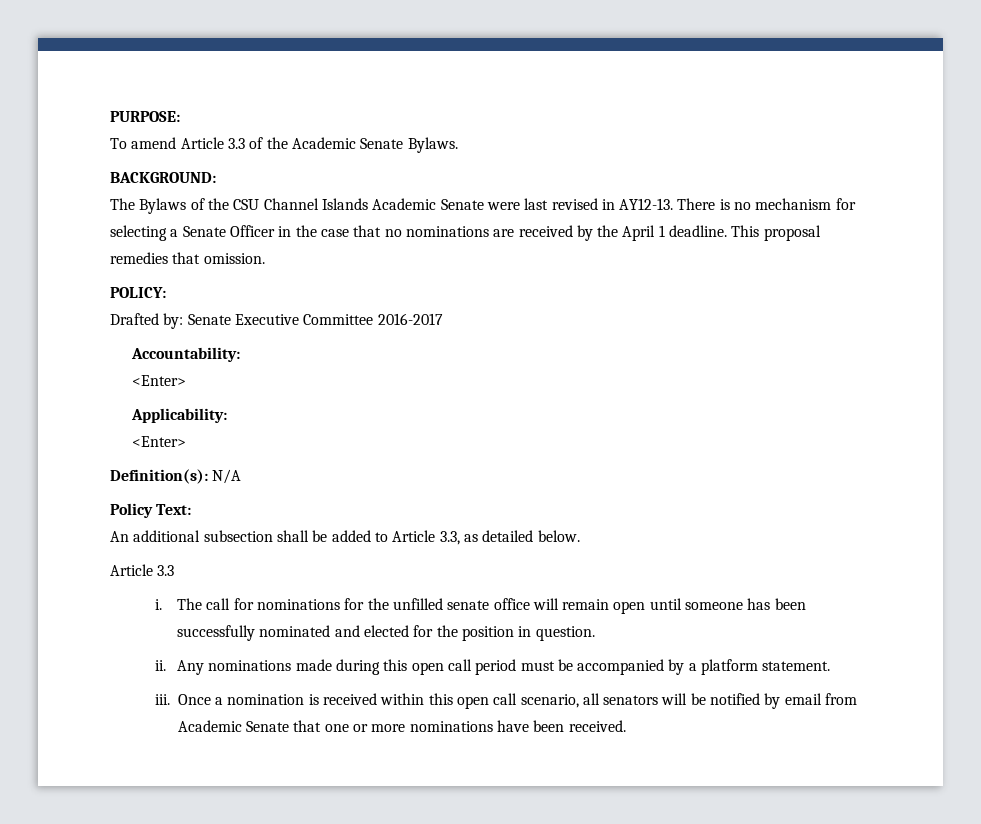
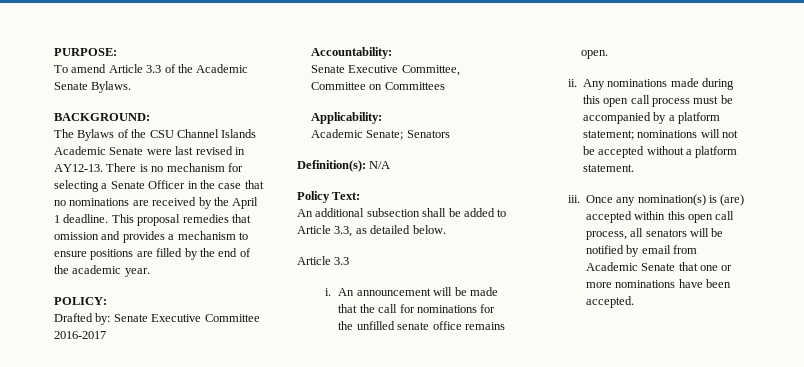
- This proposal remedies that omission.
+ This proposal remedies that omission and provides a mechanism to ensure positions are filled by the end of the academic year.
  Accountability:
- <Enter>
+ Senate Executive Committee, Committee on Committees
  Applicability:
- <Enter>
+ Academic Senate; Senators
- The call for nominations for the unfilled senate office will remain open until someone has been successfully nominated and elected for the position in question.
+ An announcement will be made that the call for nominations for the unfilled senate office remains open.
- Any nominations made during this open call period must be accompanied by a platform statement.
- iii. Once a nomination is received within this open call scenario, all senators will be notified by email from Academic Senate that one or more nominations have been received.
+ Any nominations made during this open call process must be accompanied by a platform statement; nominations will not be accepted without a platform statement.
+ iii. Once any nomination(s) is (are) accepted within this open call process, all senators will be notified by email from Academic Senate that one or more nominations have been accepted.

